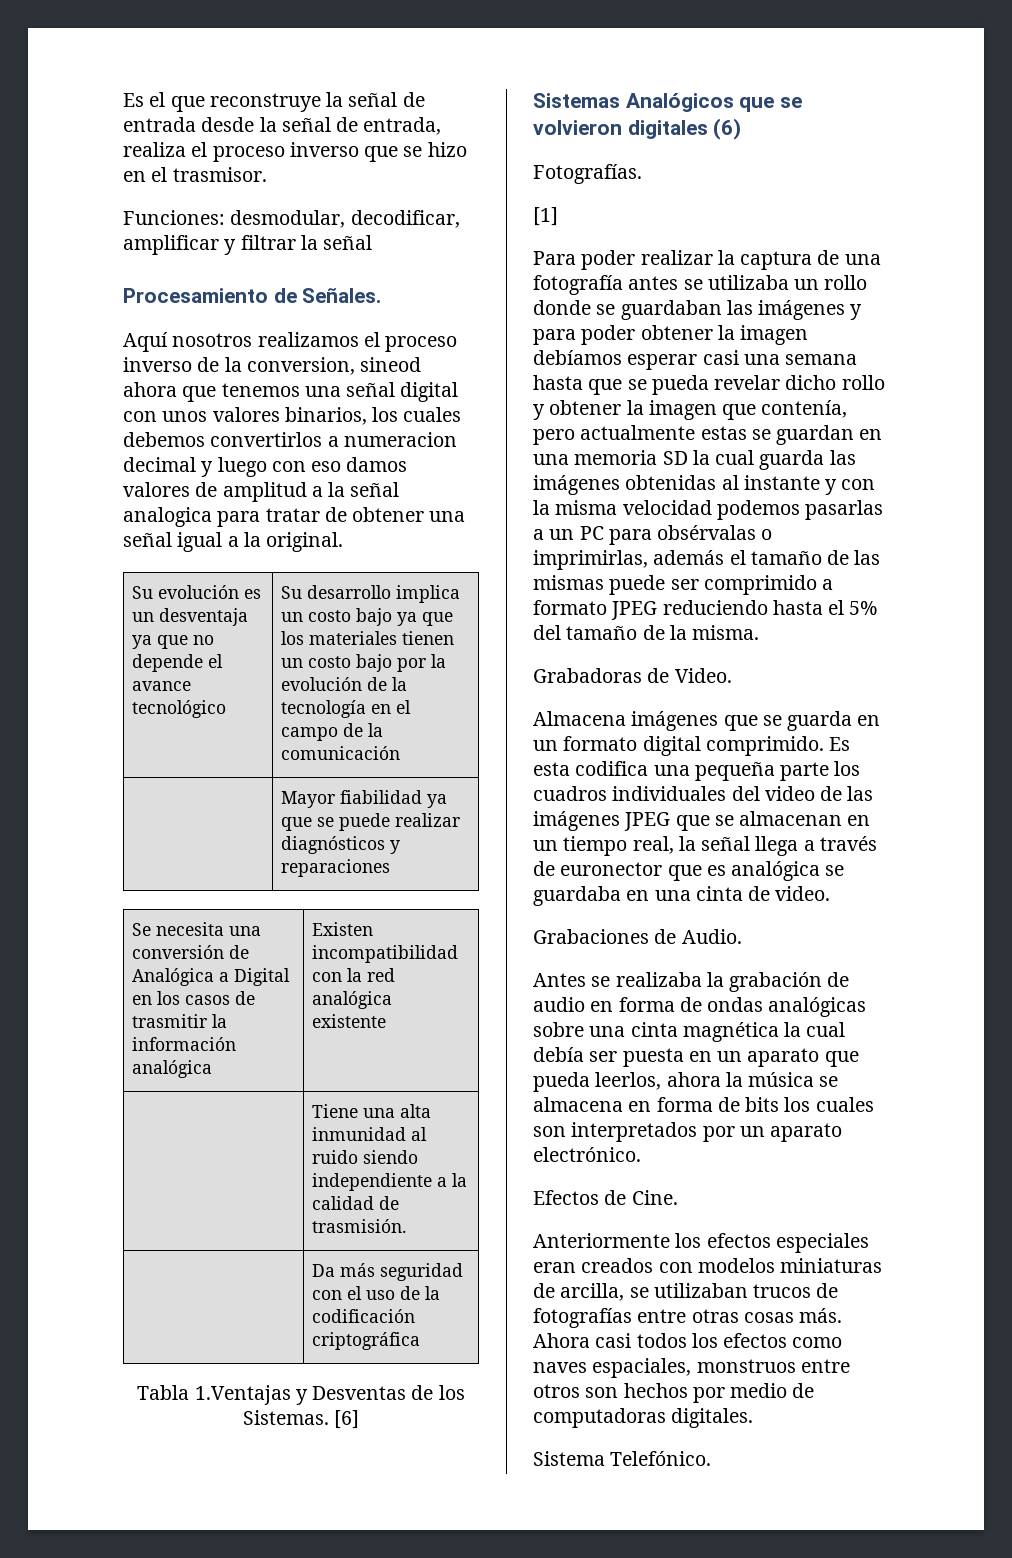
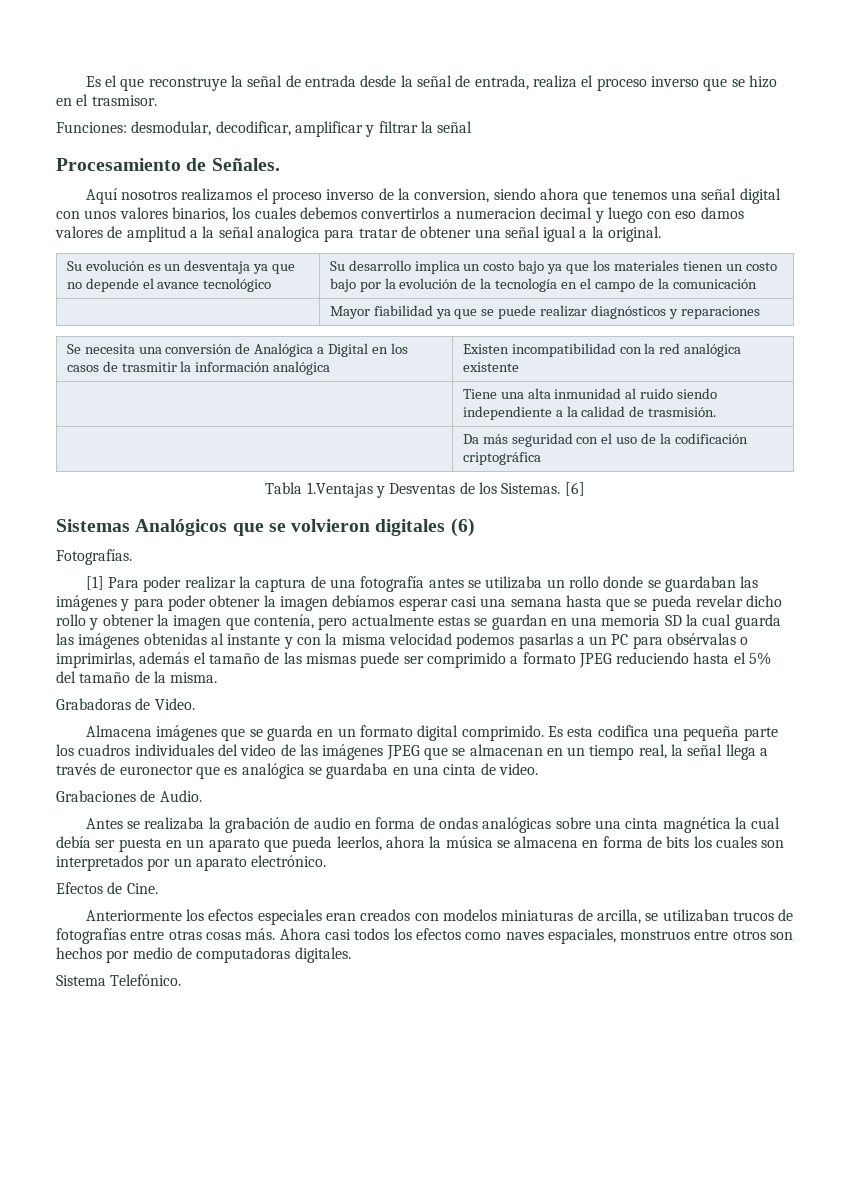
- Aquí nosotros realizamos el proceso inverso de la conversion, sineod ahora que tenemos una señal digital con unos valores binarios, los cuales debemos convertirlos a numeracion decimal y luego con eso damos valores de amplitud a la señal analogica para tratar de obtener una señal igual a la original.
+ Aquí nosotros realizamos el proceso inverso de la conversion, siendo ahora que tenemos una señal digital con unos valores binarios, los cuales debemos convertirlos a numeracion decimal y luego con eso damos valores de amplitud a la señal analogica para tratar de obtener una señal igual a la original.
- [1]
- Para poder realizar la captura de una fotografía antes se utilizaba un rollo donde se guardaban las imágenes y para poder obtener la imagen debíamos esperar casi una semana hasta que se pueda revelar dicho rollo y obtener la imagen que contenía, pero actualmente estas se guardan en una memoria SD la cual guarda las imágenes obtenidas al instante y con la misma velocidad podemos pasarlas a un PC para obsérvalas o imprimirlas, además el tamaño de las mismas puede ser comprimido a formato JPEG reduciendo hasta el 5% del tamaño de la misma.
+ [1] Para poder realizar la captura de una fotografía antes se utilizaba un rollo donde se guardaban las imágenes y para poder obtener la imagen debíamos esperar casi una semana hasta que se pueda revelar dicho rollo y obtener la imagen que contenía, pero actualmente estas se guardan en una memoria SD la cual guarda las imágenes obtenidas al instante y con la misma velocidad podemos pasarlas a un PC para obsérvalas o imprimirlas, además el tamaño de las mismas puede ser comprimido a formato JPEG reduciendo hasta el 5% del tamaño de la misma.

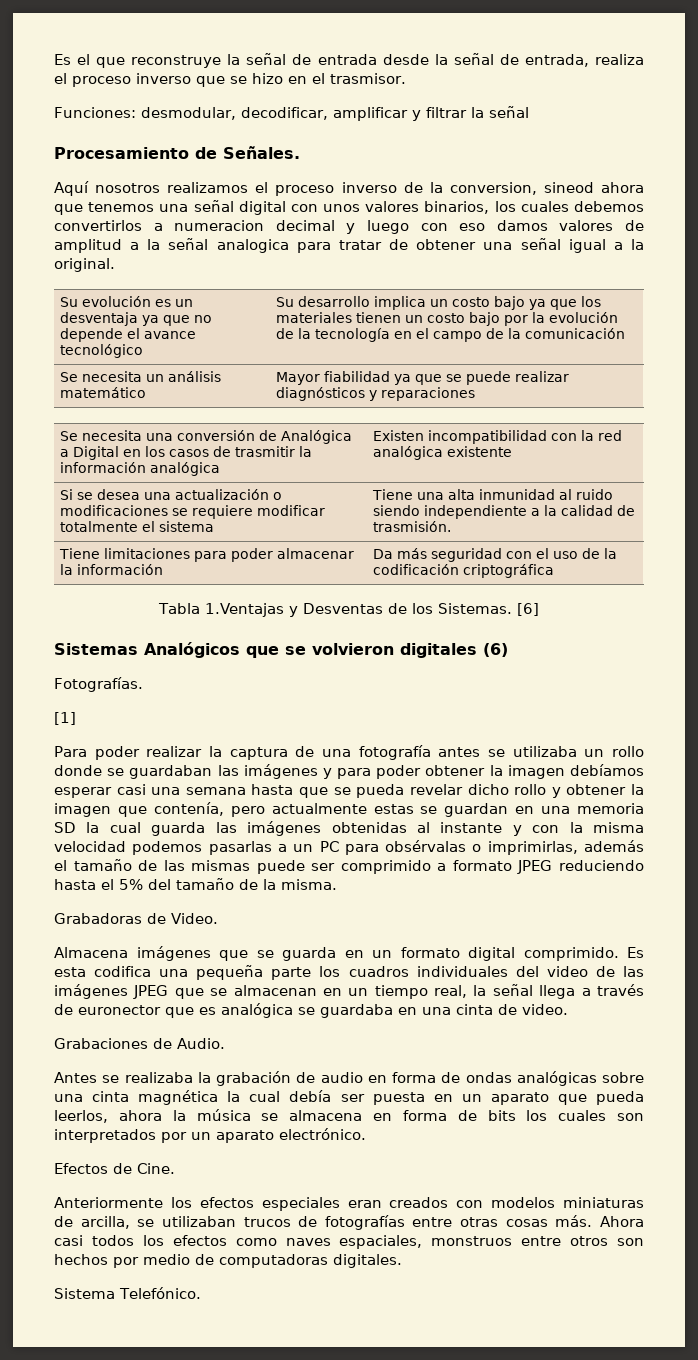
- Aquí nosotros realizamos el proceso inverso de la conversion, siendo ahora que tenemos una señal digital con unos valores binarios, los cuales debemos convertirlos a numeracion decimal y luego con eso damos valores de amplitud a la señal analogica para tratar de obtener una señal igual a la original.
+ Aquí nosotros realizamos el proceso inverso de la conversion, sineod ahora que tenemos una señal digital con unos valores binarios, los cuales debemos convertirlos a numeracion decimal y luego con eso damos valores de amplitud a la señal analogica para tratar de obtener una señal igual a la original.
- | Mayor fiabilidad ya que se puede realizar diagnósticos y reparaciones
+ Se necesita un análisis matemático | Mayor fiabilidad ya que se puede realizar diagnósticos y reparaciones
- | Tiene una alta inmunidad al ruido siendo independiente a la calidad de trasmisión.
+ Si se desea una actualización o modificaciones se requiere modificar totalmente el sistema | Tiene una alta inmunidad al ruido siendo independiente a la calidad de trasmisión.
- | Da más seguridad con el uso de la codificación criptográfica
+ Tiene limitaciones para poder almacenar la información | Da más seguridad con el uso de la codificación criptográfica
- [1] Para poder realizar la captura de una fotografía antes se utilizaba un rollo donde se guardaban las imágenes y para poder obtener la imagen debíamos esperar casi una semana hasta que se pueda revelar dicho rollo y obtener la imagen que contenía, pero actualmente estas se guardan en una memoria SD la cual guarda las imágenes obtenidas al instante y con la misma velocidad podemos pasarlas a un PC para obsérvalas o imprimirlas, además el tamaño de las mismas puede ser comprimido a formato JPEG reduciendo hasta el 5% del tamaño de la misma.
+ [1]
+ Para poder realizar la captura de una fotografía antes se utilizaba un rollo donde se guardaban las imágenes y para poder obtener la imagen debíamos esperar casi una semana hasta que se pueda revelar dicho rollo y obtener la imagen que contenía, pero actualmente estas se guardan en una memoria SD la cual guarda las imágenes obtenidas al instante y con la misma velocidad podemos pasarlas a un PC para obsérvalas o imprimirlas, además el tamaño de las mismas puede ser comprimido a formato JPEG reduciendo hasta el 5% del tamaño de la misma.

